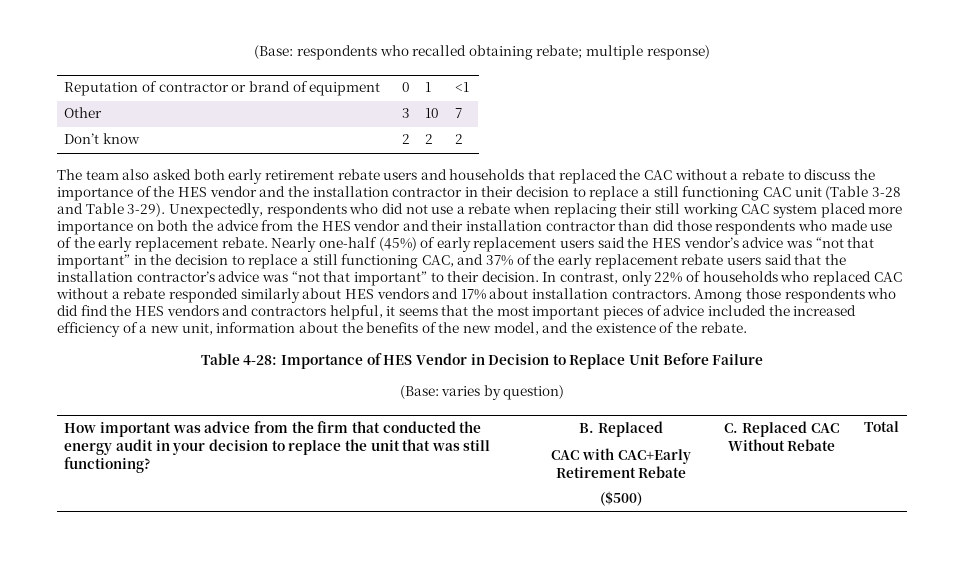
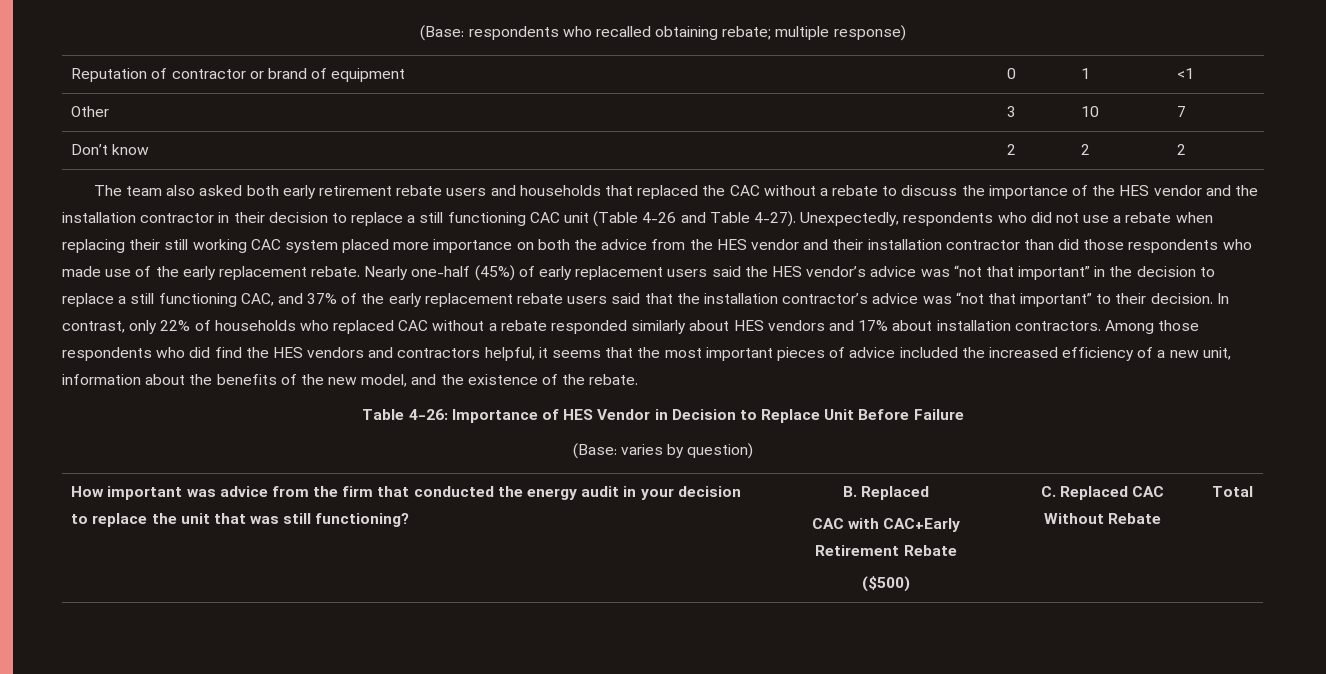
- The team also asked both early retirement rebate users and households that replaced the CAC without a rebate to discuss the importance of the HES vendor and the installation contractor in their decision to replace a still functioning CAC unit (Table 3-28 and Table 3-29).
+ The team also asked both early retirement rebate users and households that replaced the CAC without a rebate to discuss the importance of the HES vendor and the installation contractor in their decision to replace a still functioning CAC unit (Table 4-26 and Table 4-27).
- Table 4-28: Importance of HES Vendor in Decision to Replace Unit Before Failure
+ Table 4-26: Importance of HES Vendor in Decision to Replace Unit Before Failure

